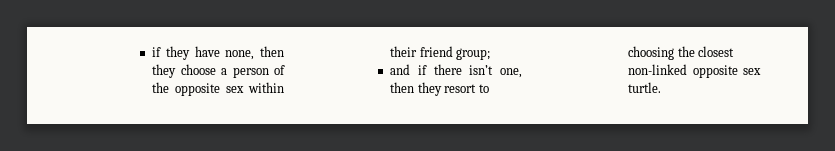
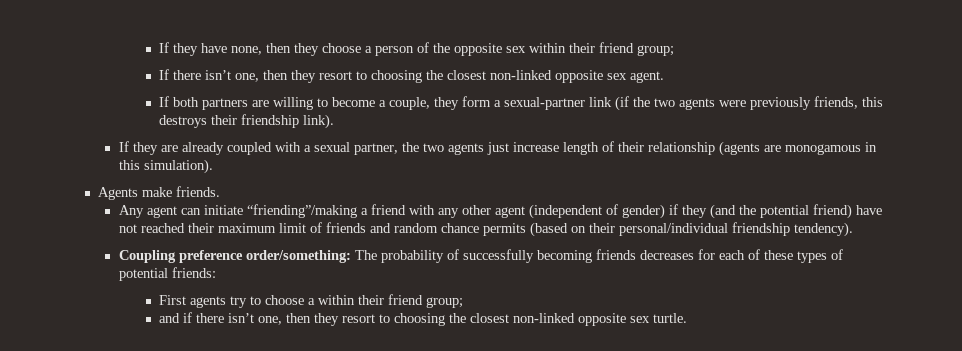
- if they have none, then they choose a person of the opposite sex within their friend group;
+ If they have none, then they choose a person of the opposite sex within their friend group;
+ If there isn’t one, then they resort to choosing the closest non-linked opposite sex agent.
+ If both partners are willing to become a couple, they form a sexual-partner link (if the two agents were previously friends, this destroys their friendship link).
+ If they are already coupled with a sexual partner, the two agents just increase length of their relationship (agents are monogamous in this simulation).
+ Agents make friends.
+ Any agent can initiate “friending”/making a friend with any other agent (independent of gender) if they (and the potential friend) have not reached their maximum limit of friends and random chance permits (based on their personal/individual friendship tendency).
+ Coupling preference order/something: The probability of successfully becoming friends decreases for each of these types of potential friends:
+ First agents try to choose a within their friend group;

